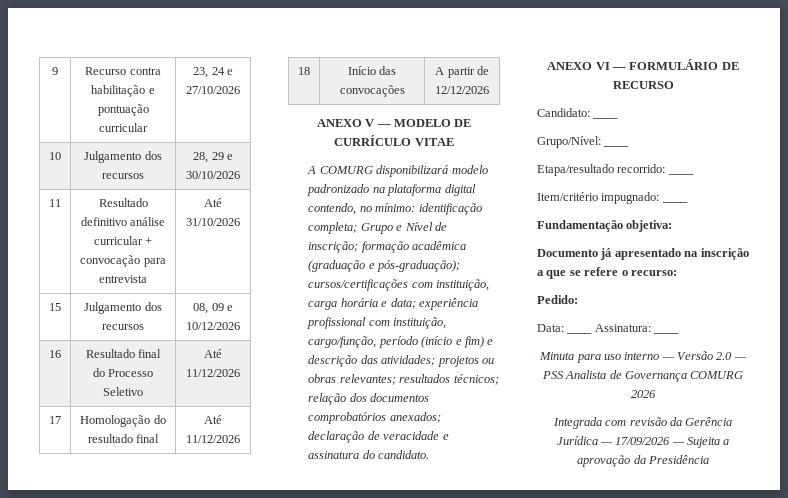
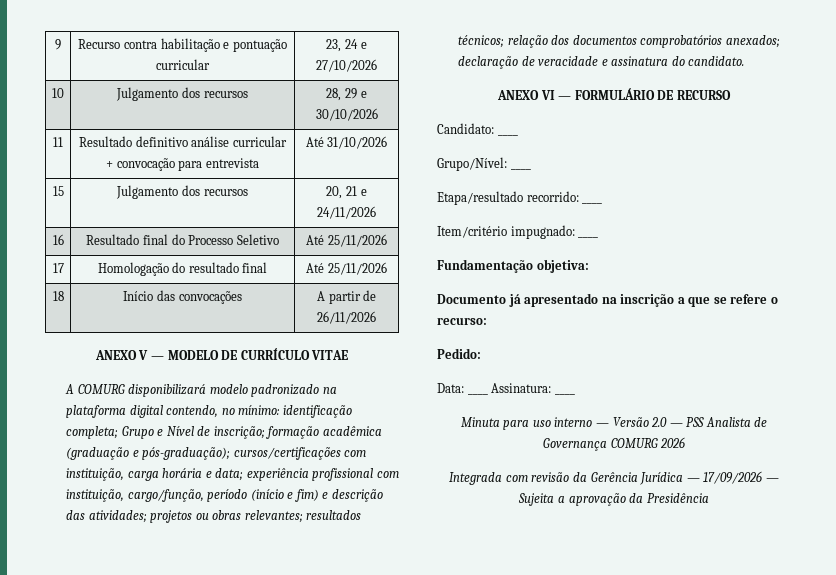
- 15 | Julgamento dos recursos | 08, 09 e 10/12/2026
+ 15 | Julgamento dos recursos | 20, 21 e 24/11/2026
- 16 | Resultado final do Processo Seletivo | Até 11/12/2026
+ 16 | Resultado final do Processo Seletivo | Até 25/11/2026
- 17 | Homologação do resultado final | Até 11/12/2026
+ 17 | Homologação do resultado final | Até 25/11/2026
- 18 | Início das convocações | A partir de 12/12/2026
+ 18 | Início das convocações | A partir de 26/11/2026

